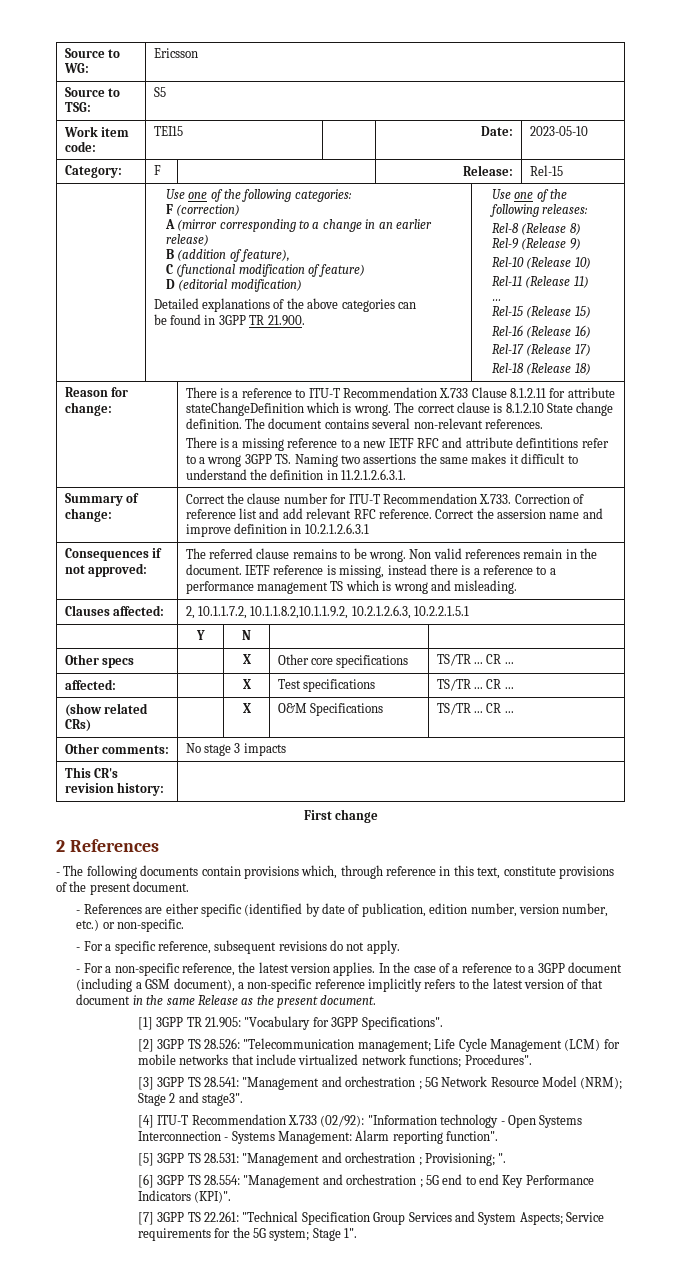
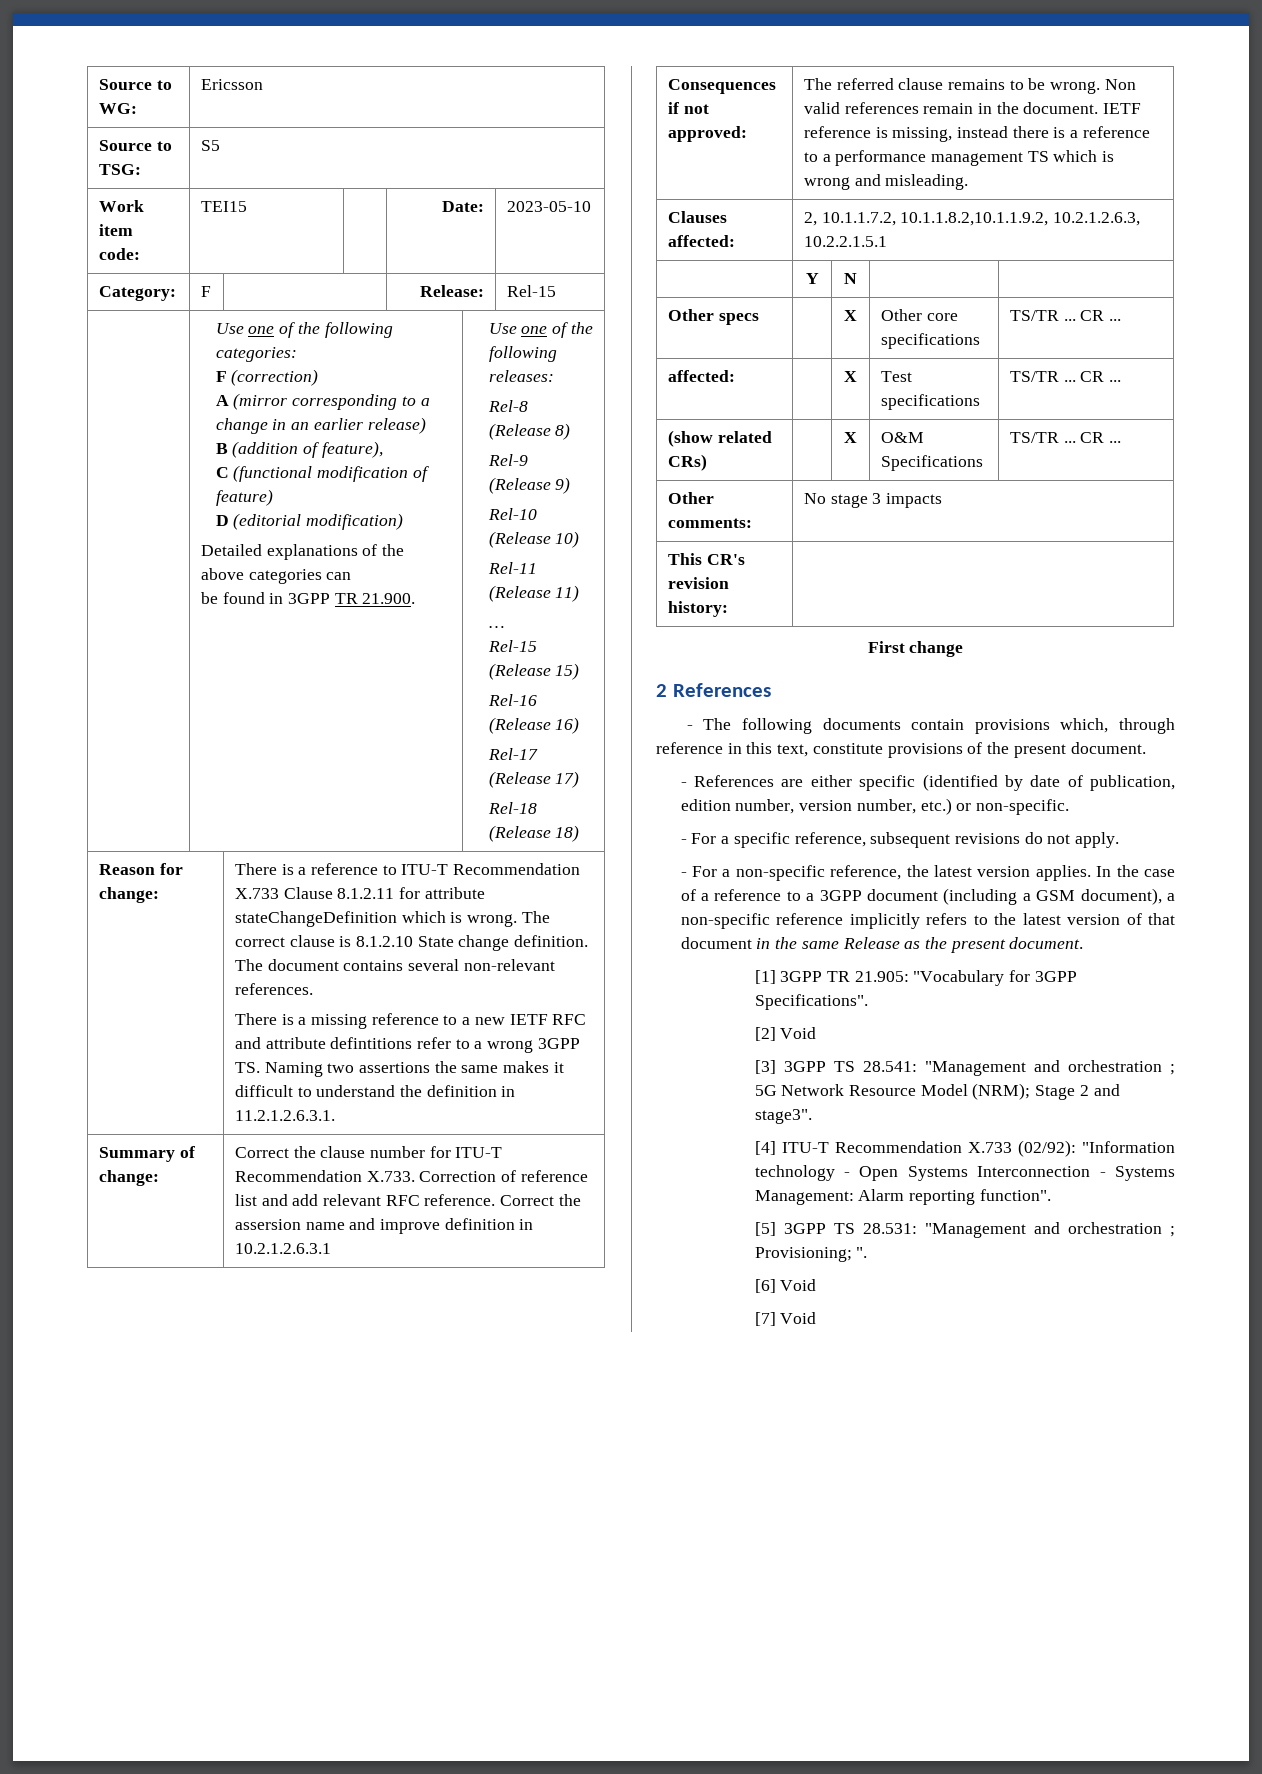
- [2] 3GPP TS 28.526: "Telecommunication management; Life Cycle Management (LCM) for mobile networks that include virtualized network functions; Procedures".
+ [2] Void
- [6] 3GPP TS 28.554: "Management and orchestration ; 5G end to end Key Performance Indicators (KPI)".
- [7] 3GPP TS 22.261: "Technical Specification Group Services and System Aspects; Service requirements for the 5G system; Stage 1".
+ [6] Void
+ [7] Void

